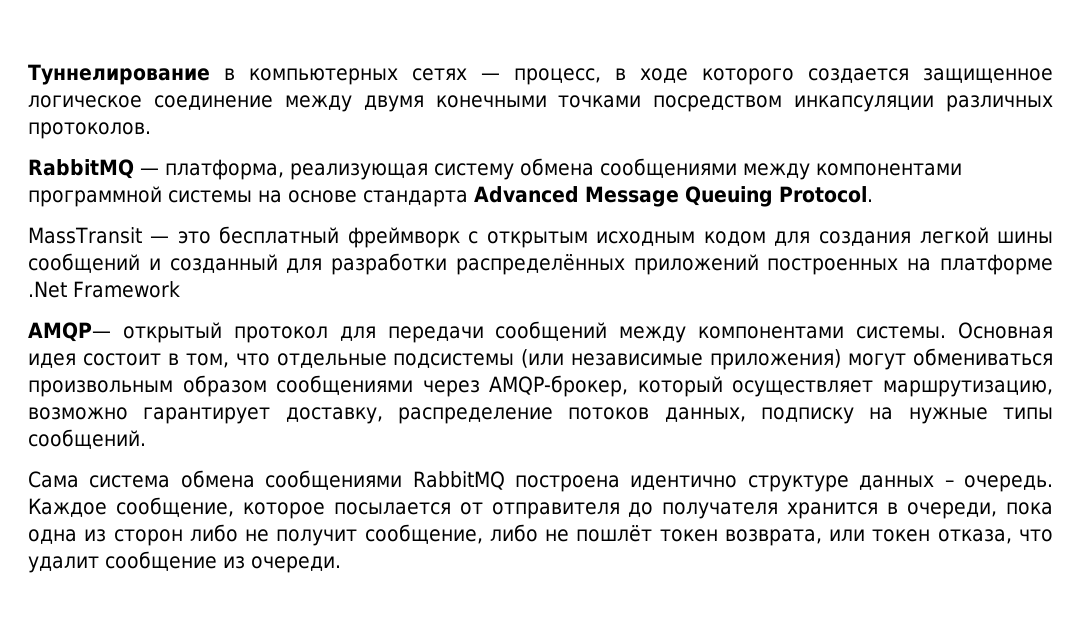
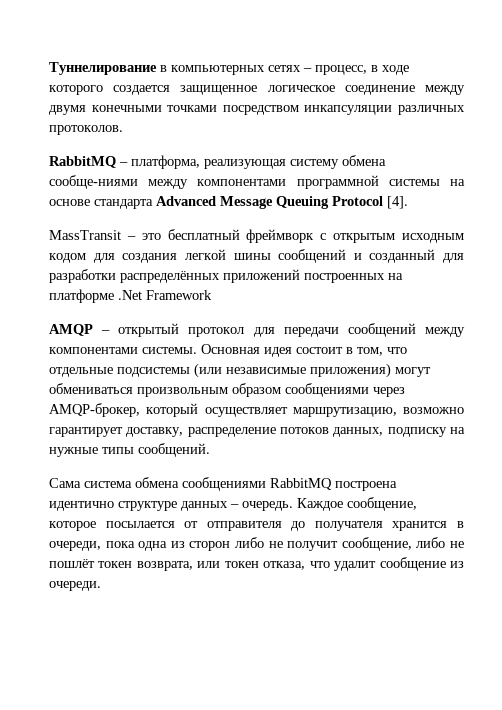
- Туннелирование в компьютерных сетях — процесс, в ходе которого создается защищенное логическое соединение между двумя конечными точками посредством инкапсуляции различных протоколов.
+ Туннелирование в компьютерных сетях – процесс, в ходе которого создается защищенное логическое соединение между двумя конечными точками посредством инкапсуляции различных протоколов.
- RabbitMQ — платформа, реализующая систему обмена сообщениями между компонентами программной системы на основе стандарта Advanced Message Queuing Protocol.
+ RabbitMQ – платформа, реализующая систему обмена сообще-ниями между компонентами программной системы на основе стандарта Advanced Message Queuing Protocol [4].
- MassTransit — это бесплатный фреймворк с открытым исходным кодом для создания легкой шины сообщений и созданный для разработки распределённых приложений построенных на платформе .Net Framework
+ MassTransit – это бесплатный фреймворк с открытым исходным кодом для создания легкой шины сообщений и созданный для разработки распределённых приложений построенных на платформе .Net Framework
- AMQP— открытый протокол для передачи сообщений между компонентами системы.
+ AMQP – открытый протокол для передачи сообщений между компонентами системы.

